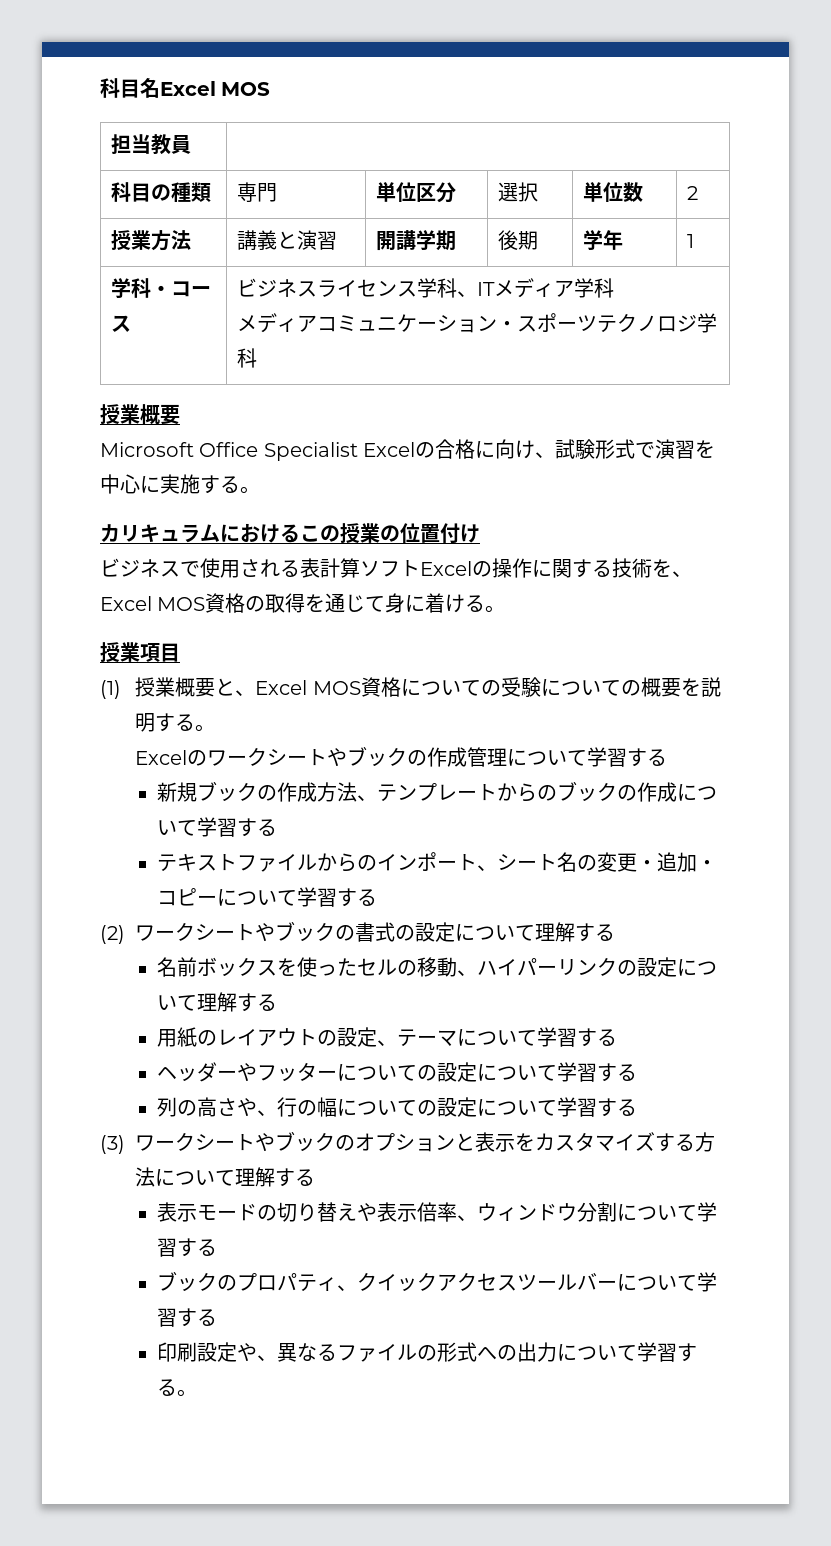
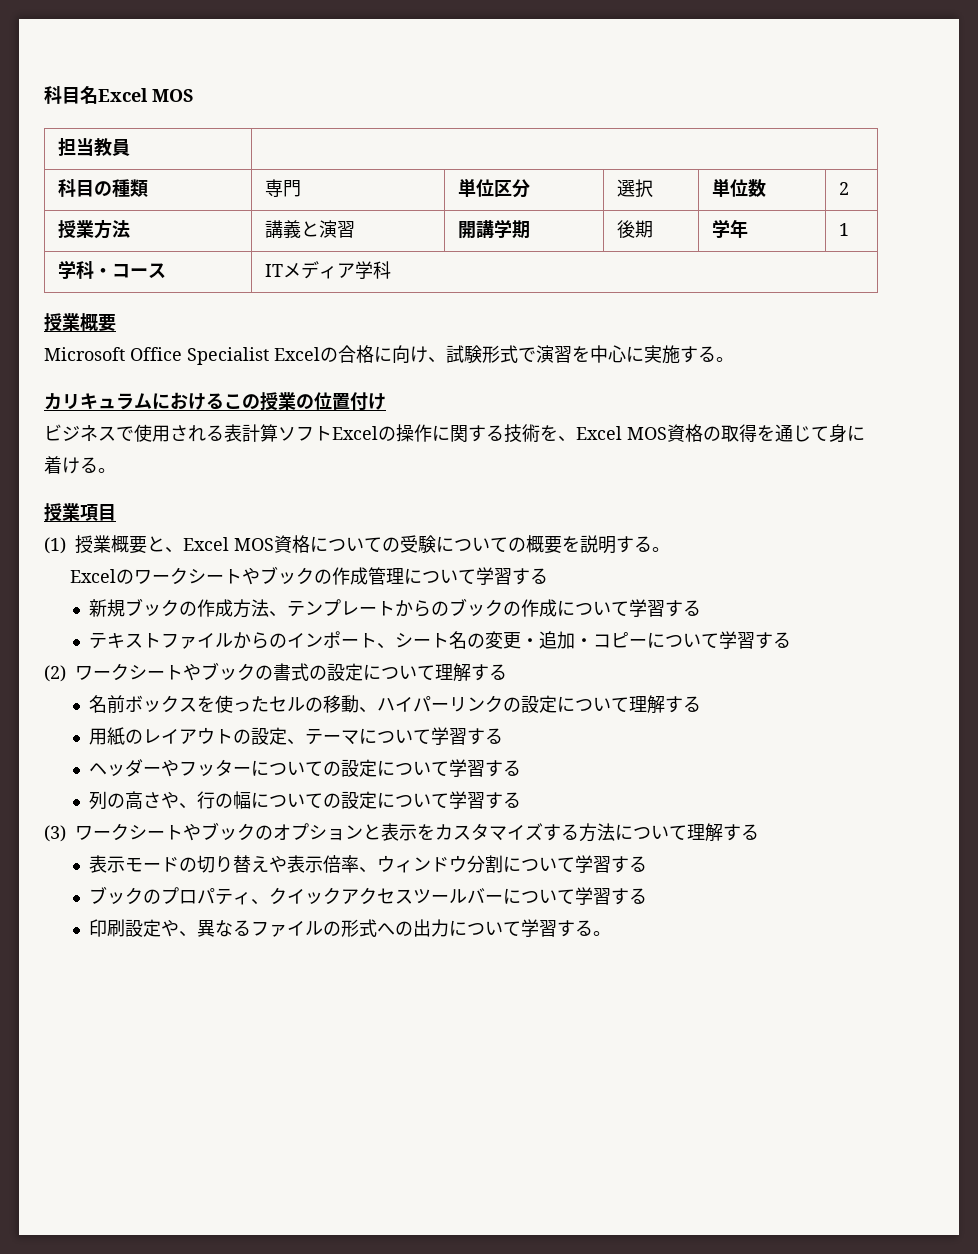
- 学科・コース | ビジネスライセンス学科、ITメディア学科
- メディアコミュニケーション・スポーツテクノロジ学科
+ 学科・コース | ITメディア学科

